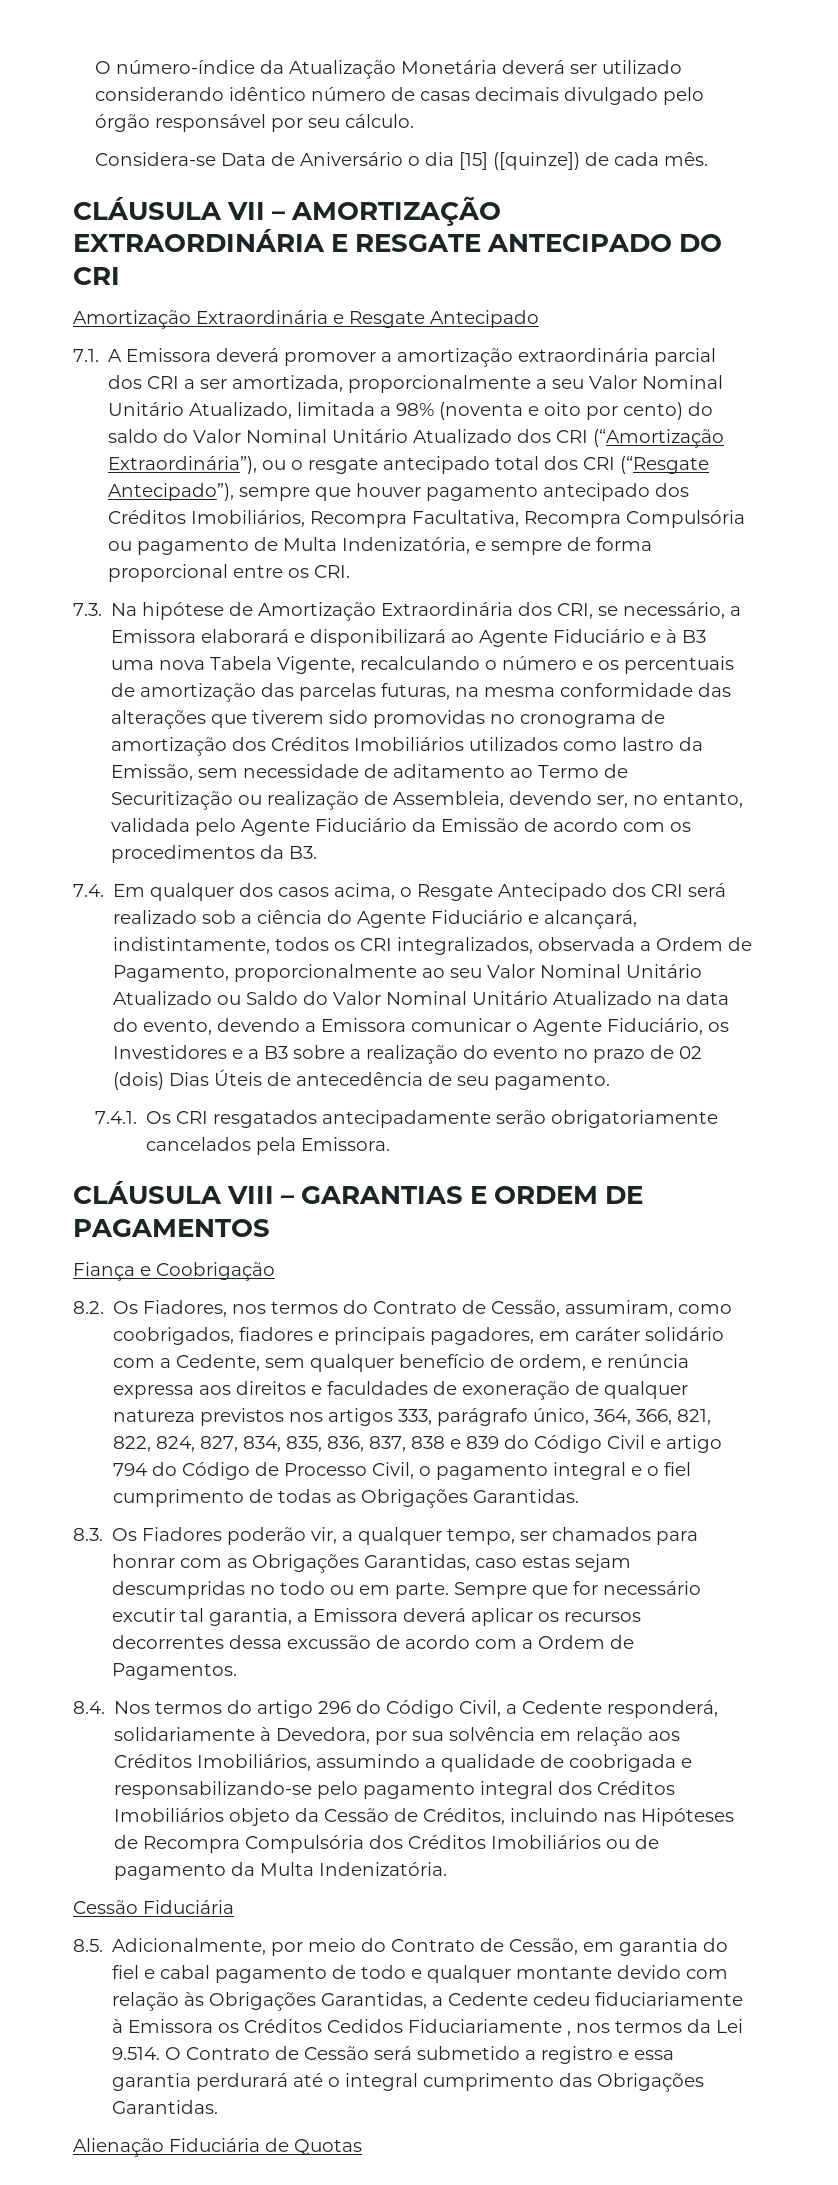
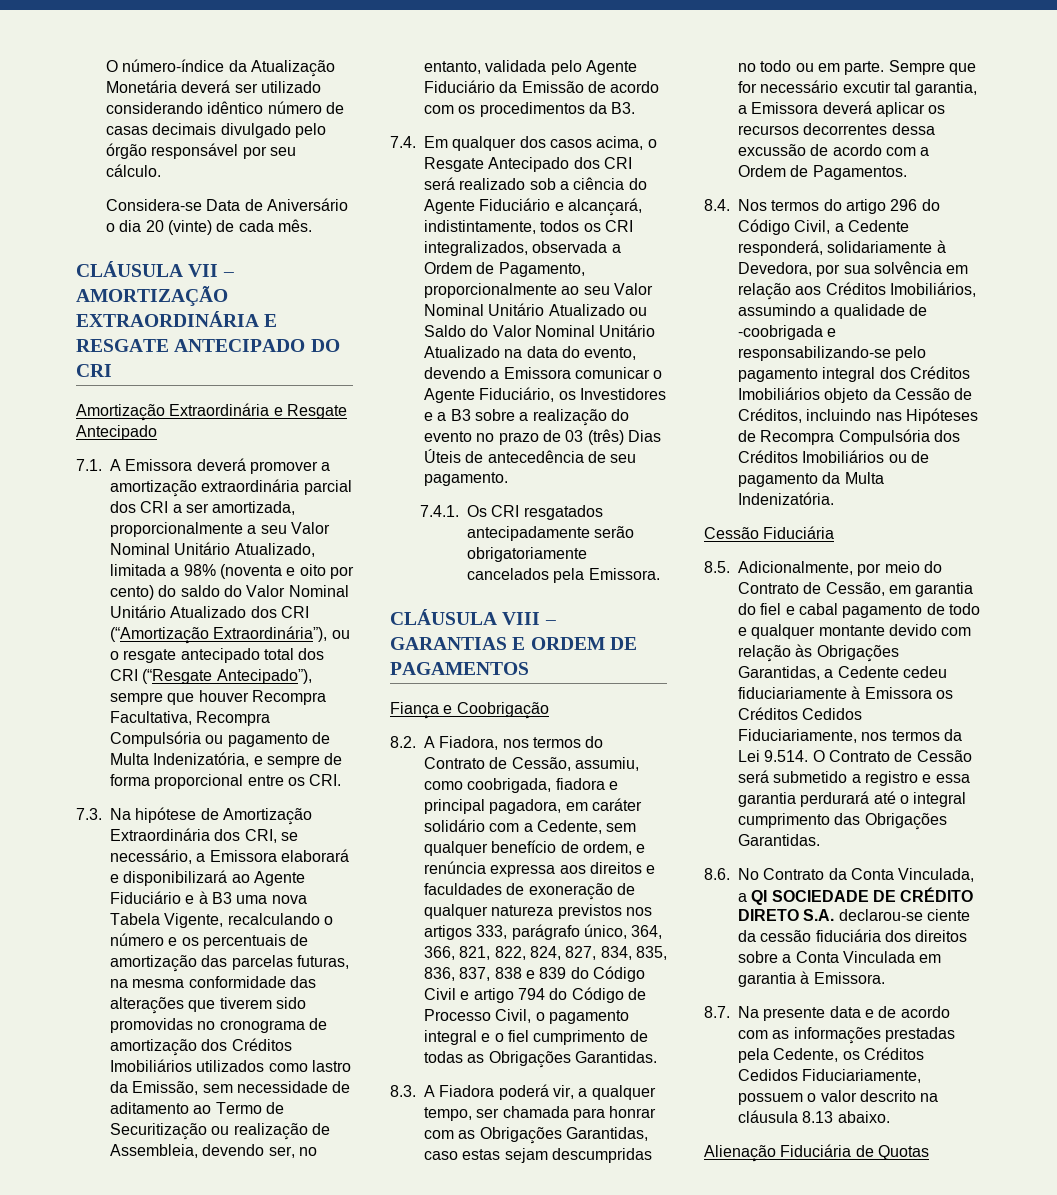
- Considera-se Data de Aniversário o dia [15] ([quinze]) de cada mês.
+ Considera-se Data de Aniversário o dia 20 (vinte) de cada mês.
- 7.1. A Emissora deverá promover a amortização extraordinária parcial dos CRI a ser amortizada, proporcionalmente a seu Valor Nominal Unitário Atualizado, limitada a 98% (noventa e oito por cento) do saldo do Valor Nominal Unitário Atualizado dos CRI (“Amortização Extraordinária”), ou o resgate antecipado total dos CRI (“Resgate Antecipado”), sempre que houver pagamento antecipado dos Créditos Imobiliários, Recompra Facultativa, Recompra Compulsória ou pagamento de Multa Indenizatória, e sempre de forma proporcional entre os CRI.
+ 7.1. A Emissora deverá promover a amortização extraordinária parcial dos CRI a ser amortizada, proporcionalmente a seu Valor Nominal Unitário Atualizado, limitada a 98% (noventa e oito por cento) do saldo do Valor Nominal Unitário Atualizado dos CRI (“Amortização Extraordinária”), ou o resgate antecipado total dos CRI (“Resgate Antecipado”), sempre que houver Recompra Facultativa, Recompra Compulsória ou pagamento de Multa Indenizatória, e sempre de forma proporcional entre os CRI.
- 7.4. Em qualquer dos casos acima, o Resgate Antecipado dos CRI será realizado sob a ciência do Agente Fiduciário e alcançará, indistintamente, todos os CRI integralizados, observada a Ordem de Pagamento, proporcionalmente ao seu Valor Nominal Unitário Atualizado ou Saldo do Valor Nominal Unitário Atualizado na data do evento, devendo a Emissora comunicar o Agente Fiduciário, os Investidores e a B3 sobre a realização do evento no prazo de 02 (dois) Dias Úteis de antecedência de seu pagamento.
+ 7.4. Em qualquer dos casos acima, o Resgate Antecipado dos CRI será realizado sob a ciência do Agente Fiduciário e alcançará, indistintamente, todos os CRI integralizados, observada a Ordem de Pagamento, proporcionalmente ao seu Valor Nominal Unitário Atualizado ou Saldo do Valor Nominal Unitário Atualizado na data do evento, devendo a Emissora comunicar o Agente Fiduciário, os Investidores e a B3 sobre a realização do evento no prazo de 03 (três) Dias Úteis de antecedência de seu pagamento.
- 8.2. Os Fiadores, nos termos do Contrato de Cessão, assumiram, como coobrigados, fiadores e principais pagadores, em caráter solidário com a Cedente, sem qualquer benefício de ordem, e renúncia expressa aos direitos e faculdades de exoneração de qualquer natureza previstos nos artigos 333, parágrafo único, 364, 366, 821, 822, 824, 827, 834, 835, 836, 837, 838 e 839 do Código Civil e artigo 794 do Código de Processo Civil, o pagamento integral e o fiel cumprimento de todas as Obrigações Garantidas.
+ 8.2. A Fiadora, nos termos do Contrato de Cessão, assumiu, como coobrigada, fiadora e principal pagadora, em caráter solidário com a Cedente, sem qualquer benefício de ordem, e renúncia expressa aos direitos e faculdades de exoneração de qualquer natureza previstos nos artigos 333, parágrafo único, 364, 366, 821, 822, 824, 827, 834, 835, 836, 837, 838 e 839 do Código Civil e artigo 794 do Código de Processo Civil, o pagamento integral e o fiel cumprimento de todas as Obrigações Garantidas.
- 8.3. Os Fiadores poderão vir, a qualquer tempo, ser chamados para honrar com as Obrigações Garantidas, caso estas sejam descumpridas no todo ou em parte.
+ 8.3. A Fiadora poderá vir, a qualquer tempo, ser chamada para honrar com as Obrigações Garantidas, caso estas sejam descumpridas no todo ou em parte.
- 8.4. Nos termos do artigo 296 do Código Civil, a Cedente responderá, solidariamente à Devedora, por sua solvência em relação aos Créditos Imobiliários, assumindo a qualidade de coobrigada e responsabilizando-se pelo pagamento integral dos Créditos Imobiliários objeto da Cessão de Créditos, incluindo nas Hipóteses de Recompra Compulsória dos Créditos Imobiliários ou de pagamento da Multa Indenizatória.
+ 8.4. Nos termos do artigo 296 do Código Civil, a Cedente responderá, solidariamente à Devedora, por sua solvência em relação aos Créditos Imobiliários, assumindo a qualidade de -coobrigada e responsabilizando-se pelo pagamento integral dos Créditos Imobiliários objeto da Cessão de Créditos, incluindo nas Hipóteses de Recompra Compulsória dos Créditos Imobiliários ou de pagamento da Multa Indenizatória.
- 8.5. Adicionalmente, por meio do Contrato de Cessão, em garantia do fiel e cabal pagamento de todo e qualquer montante devido com relação às Obrigações Garantidas, a Cedente cedeu fiduciariamente à Emissora os Créditos Cedidos Fiduciariamente , nos termos da Lei 9.514. O Contrato de Cessão será submetido a registro e essa garantia perdurará até o integral cumprimento das Obrigações Garantidas.
+ 8.5. Adicionalmente, por meio do Contrato de Cessão, em garantia do fiel e cabal pagamento de todo e qualquer montante devido com relação às Obrigações Garantidas, a Cedente cedeu fiduciariamente à Emissora os Créditos Cedidos Fiduciariamente, nos termos da Lei 9.514. O Contrato de Cessão será submetido a registro e essa garantia perdurará até o integral cumprimento das Obrigações Garantidas.
+ 8.6. No Contrato da Conta Vinculada, a QI SOCIEDADE DE CRÉDITO DIRETO S.A. declarou-se ciente da cessão fiduciária dos direitos sobre a Conta Vinculada em garantia à Emissora.
+ 8.7. Na presente data e de acordo com as informações prestadas pela Cedente, os Créditos Cedidos Fiduciariamente, possuem o valor descrito na cláusula 8.13 abaixo.

